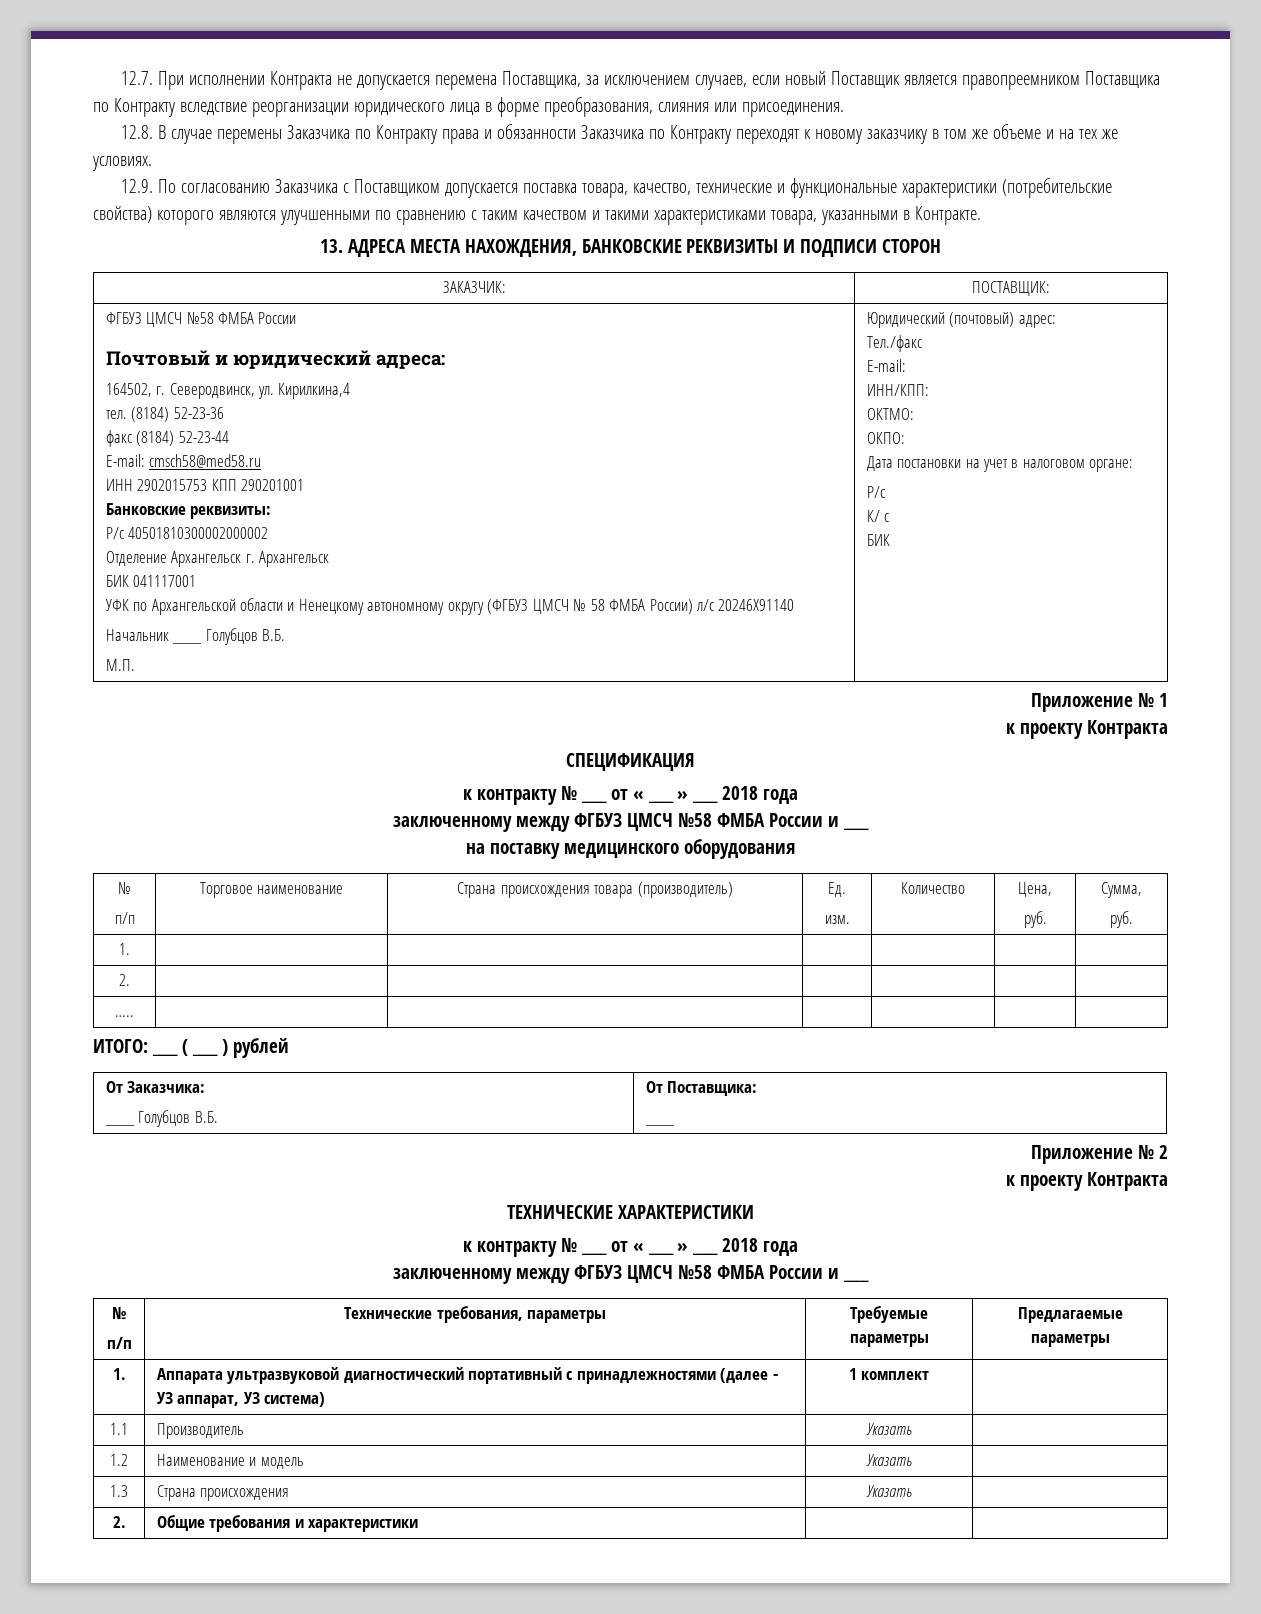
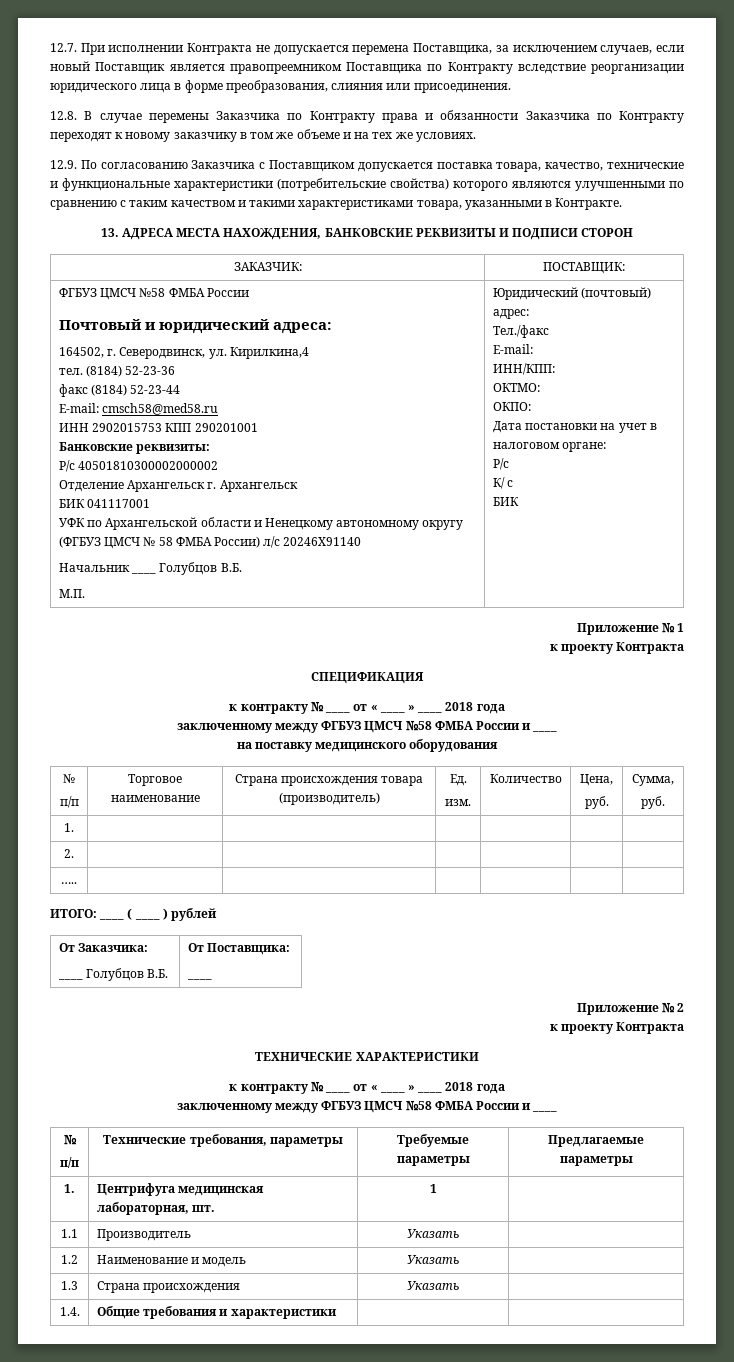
- 1. | Аппарата ультразвуковой диагностический портативный с принадлежностями (далее - УЗ аппарат, УЗ система) | 1 комплект |
+ 1. | Центрифуга медицинская лабораторная, шт. | 1 |
- 2. | Общие требования и характеристики | |
+ 1.4. | Общие требования и характеристики | |

